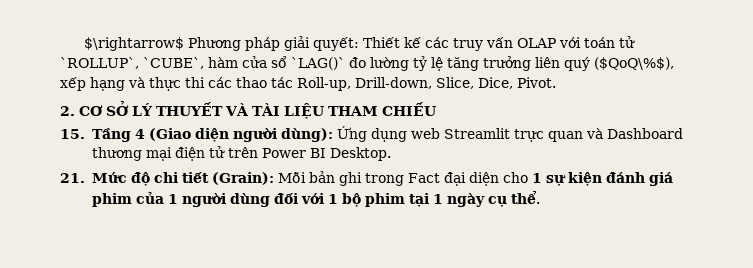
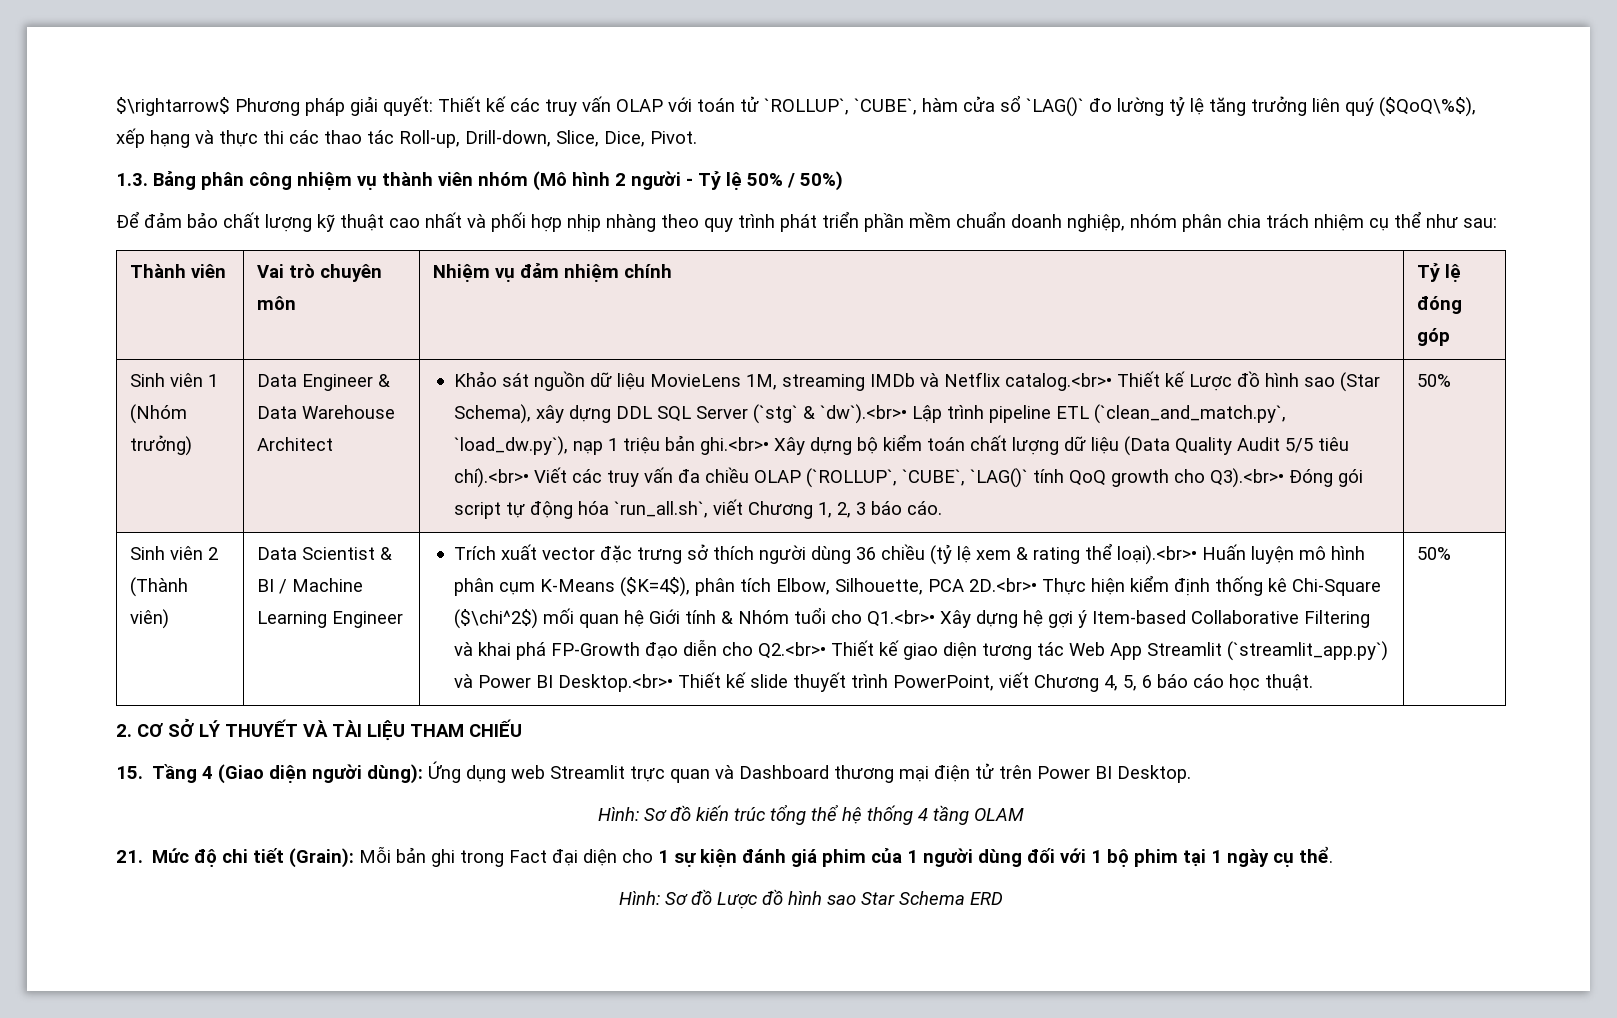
+ 1.3. Bảng phân công nhiệm vụ thành viên nhóm (Mô hình 2 người - Tỷ lệ 50% / 50%)
+ Để đảm bảo chất lượng kỹ thuật cao nhất và phối hợp nhịp nhàng theo quy trình phát triển phần mềm chuẩn doanh nghiệp, nhóm phân chia trách nhiệm cụ thể như sau:
+ Thành viên | Vai trò chuyên môn | Nhiệm vụ đảm nhiệm chính | Tỷ lệ đóng góp
+ Sinh viên 1 (Nhóm trưởng) | Data Engineer & Data Warehouse Architect | Khảo sát nguồn dữ liệu MovieLens 1M, streaming IMDb và Netflix catalog.<br>• Thiết kế Lược đồ hình sao (Star Schema), xây dựng DDL SQL Server (`stg` & `dw`).<br>• Lập trình pipeline ETL (`clean_and_match.py`, `load_dw.py`), nạp 1 triệu bản ghi.<br>• Xây dựng bộ kiểm toán chất lượng dữ liệu (Data Quality Audit 5/5 tiêu chí).<br>• Viết các truy vấn đa chiều OLAP (`ROLLUP`, `CUBE`, `LAG()` tính QoQ growth cho Q3).<br>• Đóng gói script tự động hóa `run_all.sh`, viết Chương 1, 2, 3 báo cáo. | 50%
+ Sinh viên 2 (Thành viên) | Data Scientist & BI / Machine Learning Engineer | Trích xuất vector đặc trưng sở thích người dùng 36 chiều (tỷ lệ xem & rating thể loại).<br>• Huấn luyện mô hình phân cụm K-Means ($K=4$), phân tích Elbow, Silhouette, PCA 2D.<br>• Thực hiện kiểm định thống kê Chi-Square ($\chi^2$) mối quan hệ Giới tính & Nhóm tuổi cho Q1.<br>• Xây dựng hệ gợi ý Item-based Collaborative Filtering và khai phá FP-Growth đạo diễn cho Q2.<br>• Thiết kế giao diện tương tác Web App Streamlit (`streamlit_app.py`) và Power BI Desktop.<br>• Thiết kế slide thuyết trình PowerPoint, viết Chương 4, 5, 6 báo cáo học thuật. | 50%
+ Hình: Sơ đồ kiến trúc tổng thể hệ thống 4 tầng OLAM
+ Hình: Sơ đồ Lược đồ hình sao Star Schema ERD

